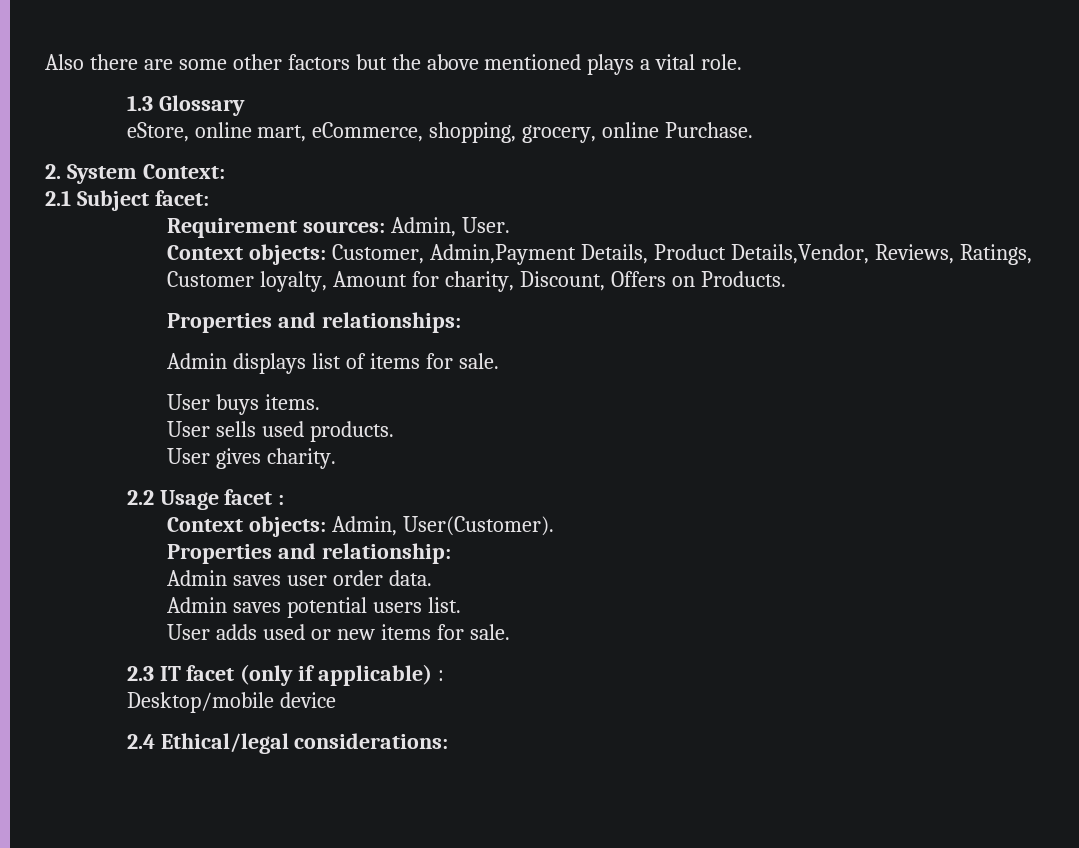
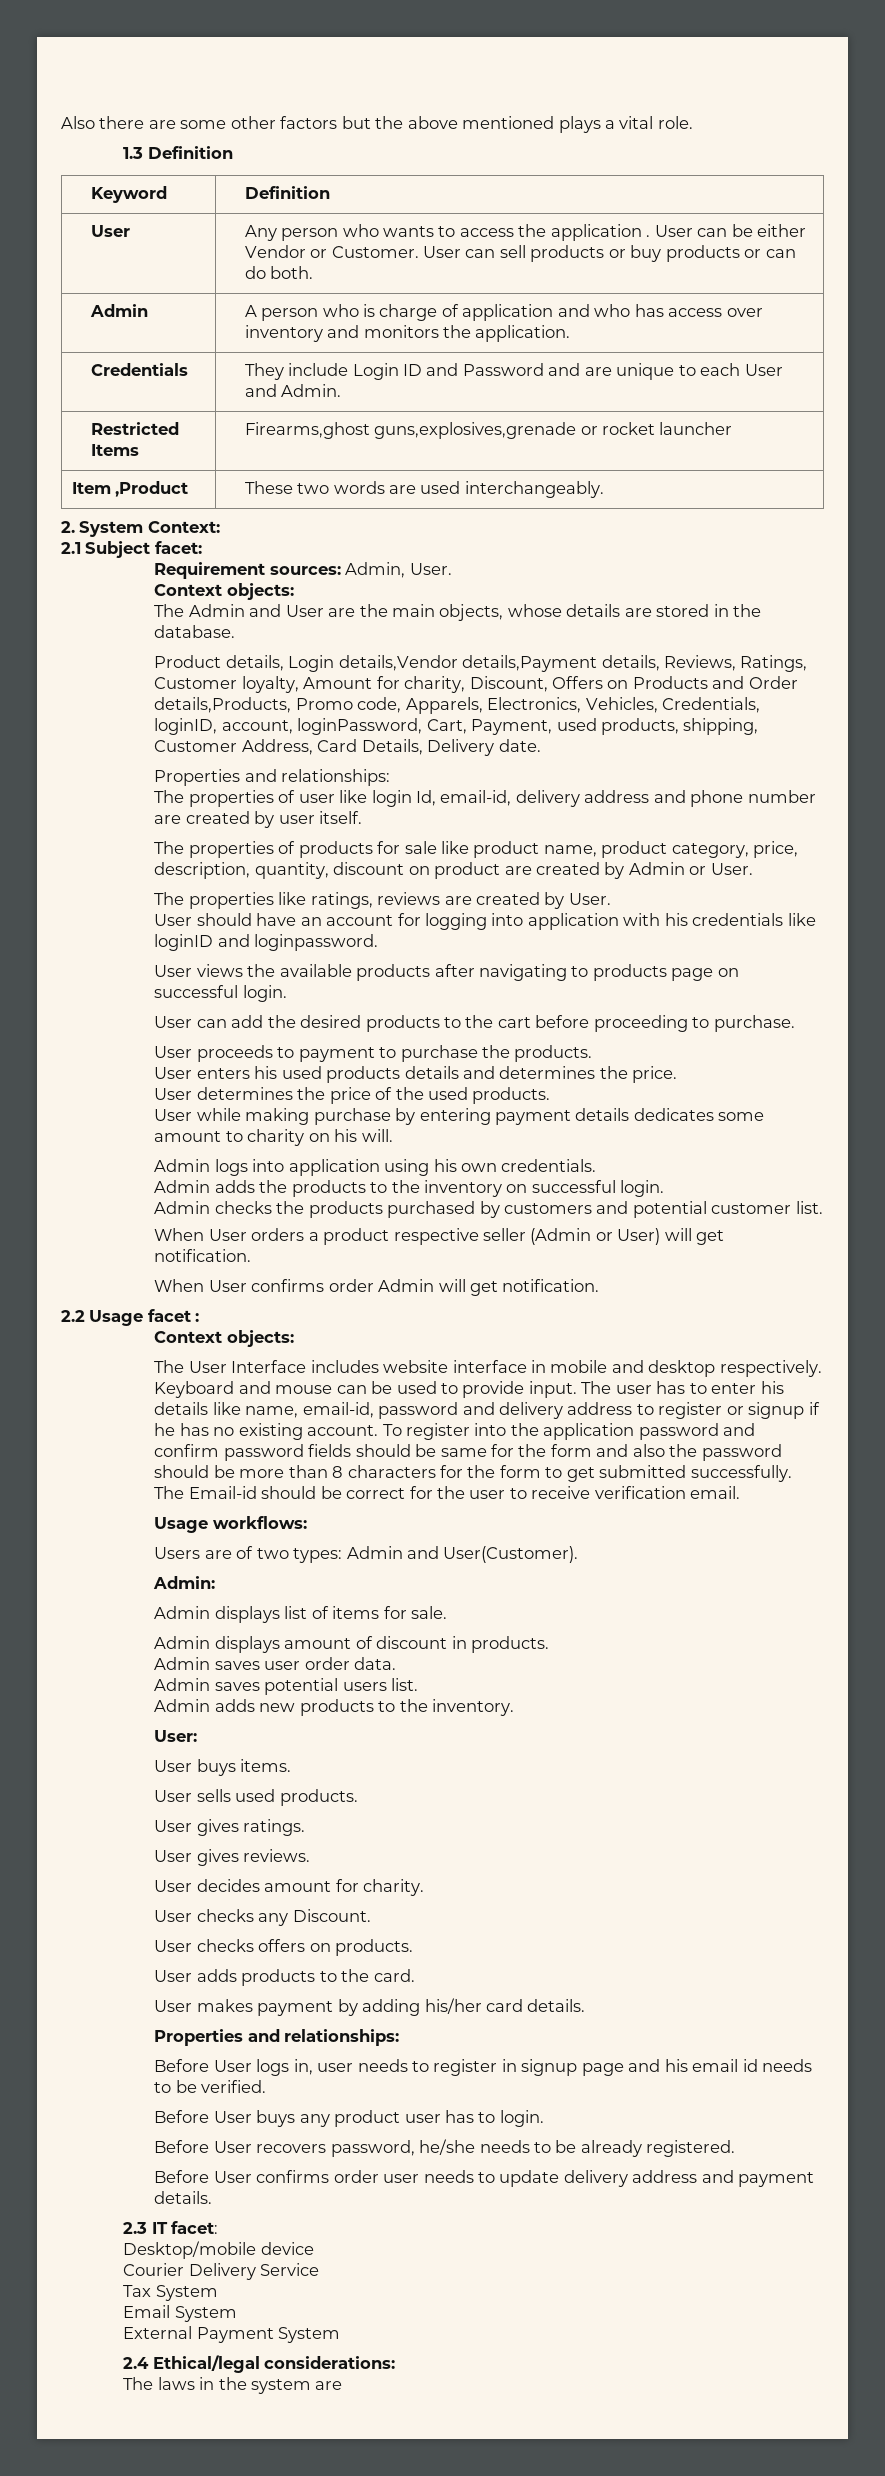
- 1.3 Glossary
- eStore, online mart, eCommerce, shopping, grocery, online Purchase.
+ 1.3 Definition
+ Keyword | Definition
+ User | Any person who wants to access the application . User can be either Vendor or Customer. User can sell products or buy products or can do both.
+ Admin | A person who is charge of application and who has access over inventory and monitors the application.
+ Credentials | They include Login ID and Password and are unique to each User and Admin.
+ Restricted Items | Firearms,ghost guns,explosives,grenade or rocket launcher
+ Item ,Product | These two words are used interchangeably.
  Requirement sources: Admin, User.
- Context objects: Customer, Admin,Payment Details, Product Details,Vendor, Reviews, Ratings, Customer loyalty, Amount for charity, Discount, Offers on Products.
+ Context objects:
+ The Admin and User are the main objects, whose details are stored in the database.
+ Product details, Login details,Vendor details,Payment details, Reviews, Ratings, Customer loyalty, Amount for charity, Discount, Offers on Products and Order details,Products, Promo code, Apparels, Electronics, Vehicles, Credentials, loginID, account, loginPassword, Cart, Payment, used products, shipping, Customer Address, Card Details, Delivery date.
  Properties and relationships:
+ The properties of user like login Id, email-id, delivery address and phone number are created by user itself.
+ The properties of products for sale like product name, product category, price, description, quantity, discount on product are created by Admin or User.
+ The properties like ratings, reviews are created by User.
+ User should have an account for logging into application with his credentials like loginID and loginpassword.
+ User views the available products after navigating to products page on successful login.
+ User can add the desired products to the cart before proceeding to purchase.
+ User proceeds to payment to purchase the products.
+ User enters his used products details and determines the price.
+ User determines the price of the used products.
+ User while making purchase by entering payment details dedicates some amount to charity on his will.
+ Admin logs into application using his own credentials.
+ Admin adds the products to the inventory on successful login.
+ Admin checks the products purchased by customers and potential customer list.
+ When User orders a product respective seller (Admin or User) will get notification.
+ When User confirms order Admin will get notification.
+ 2.2 Usage facet :
+ Context objects:
+ The User Interface includes website interface in mobile and desktop respectively. Keyboard and mouse can be used to provide input. The user has to enter his details like name, email-id, password and delivery address to register or signup if he has no existing account. To register into the application password and confirm password fields should be same for the form and also the password should be more than 8 characters for the form to get submitted successfully. The Email-id should be correct for the user to receive verification email.
+ Usage workflows:
+ Users are of two types: Admin and User(Customer).
+ Admin:
- User buys items.
- User sells used products.
- User gives charity.
- 2.2 Usage facet :
- Context objects: Admin, User(Customer).
- Properties and relationship:
+ Admin displays amount of discount in products.
- User adds used or new items for sale.
- 2.3 IT facet (only if applicable) :
+ Admin adds new products to the inventory.
+ User:
+ User buys items.
+ User sells used products.
+ User gives ratings.
+ User gives reviews.
+ User decides amount for charity.
+ User checks any Discount.
+ User checks offers on products.
+ User adds products to the card.
+ User makes payment by adding his/her card details.
+ Properties and relationships:
+ Before User logs in, user needs to register in signup page and his email id needs to be verified.
+ Before User buys any product user has to login.
+ Before User recovers password, he/she needs to be already registered.
+ Before User confirms order user needs to update delivery address and payment details.
+ 2.3 IT facet:
  Desktop/mobile device
+ Courier Delivery Service
+ Tax System
+ Email System
+ External Payment System
  2.4 Ethical/legal considerations:
+ The laws in the system are

